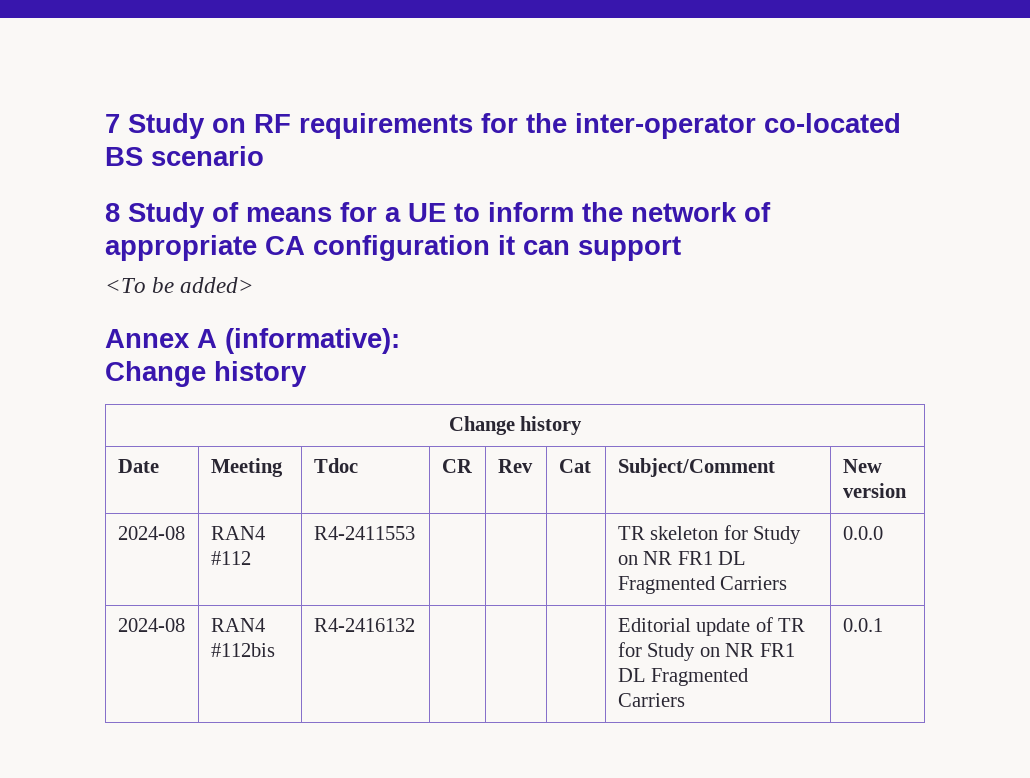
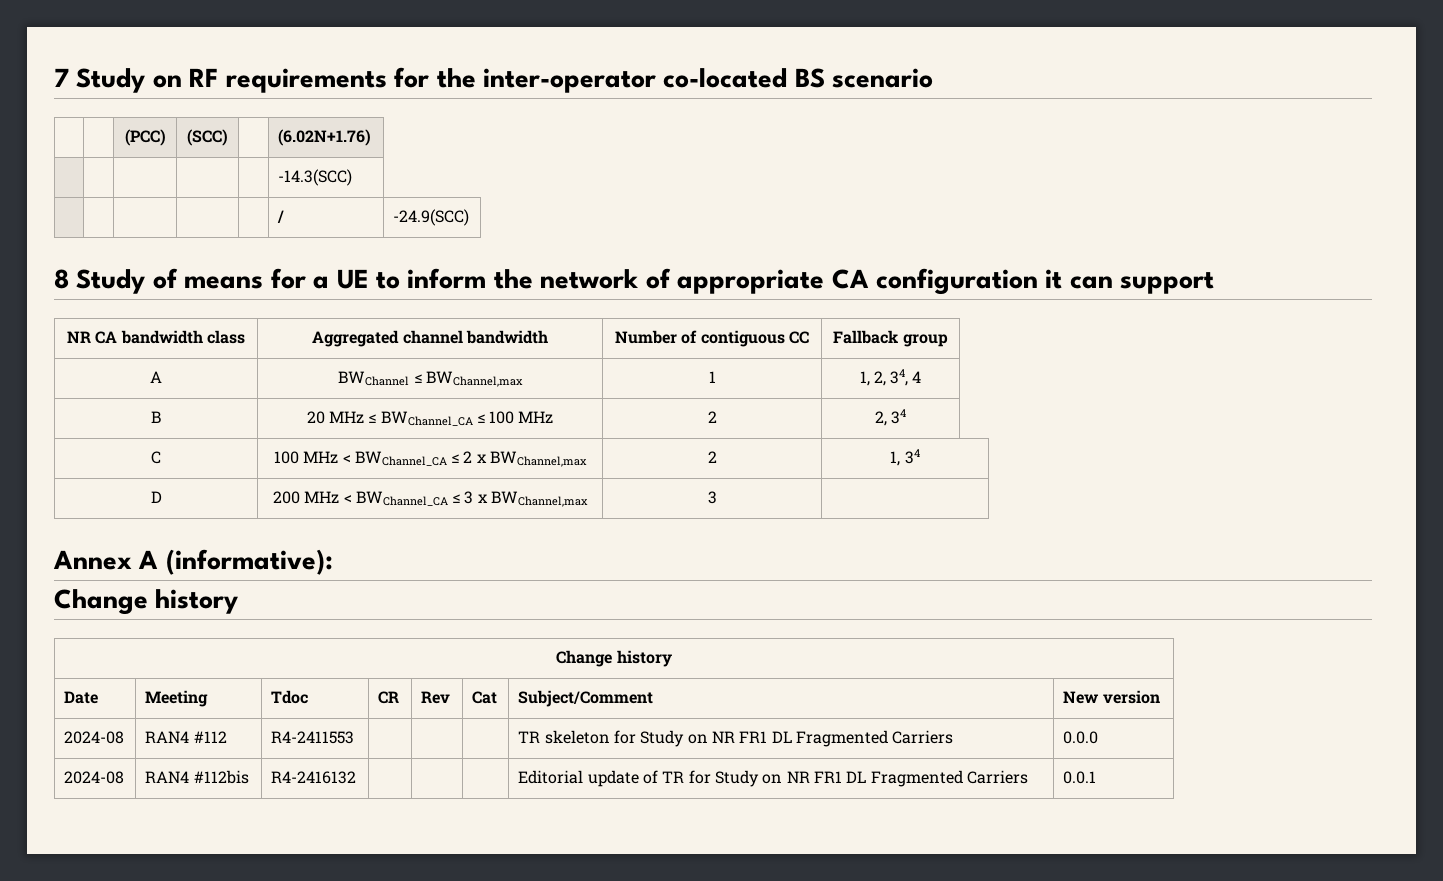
+ | | (PCC) | (SCC) | | (6.02N+1.76)
+ | | | | | -14.3(SCC)
+ | | | | | / | -24.9(SCC)
- <To be added>
+ NR CA bandwidth class | Aggregated channel bandwidth | Number of contiguous CC | Fallback group
+ A | BWChannel ≤ BWChannel,max | 1 | 1, 2, 34, 4
+ B | 20 MHz ≤ BWChannel_CA ≤ 100 MHz | 2 | 2, 34
+ C | 100 MHz < BWChannel_CA ≤ 2 x BWChannel,max | 2 | 1, 34
+ D | 200 MHz < BWChannel_CA ≤ 3 x BWChannel,max | 3 |

